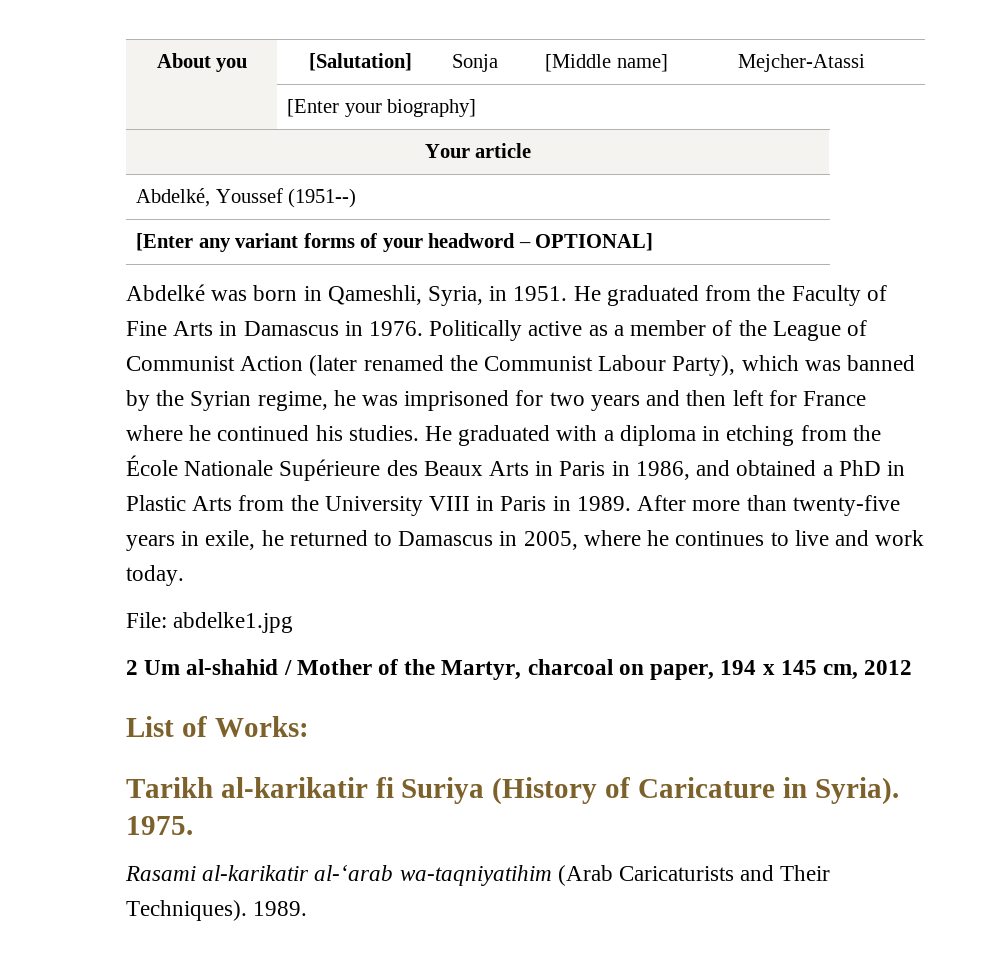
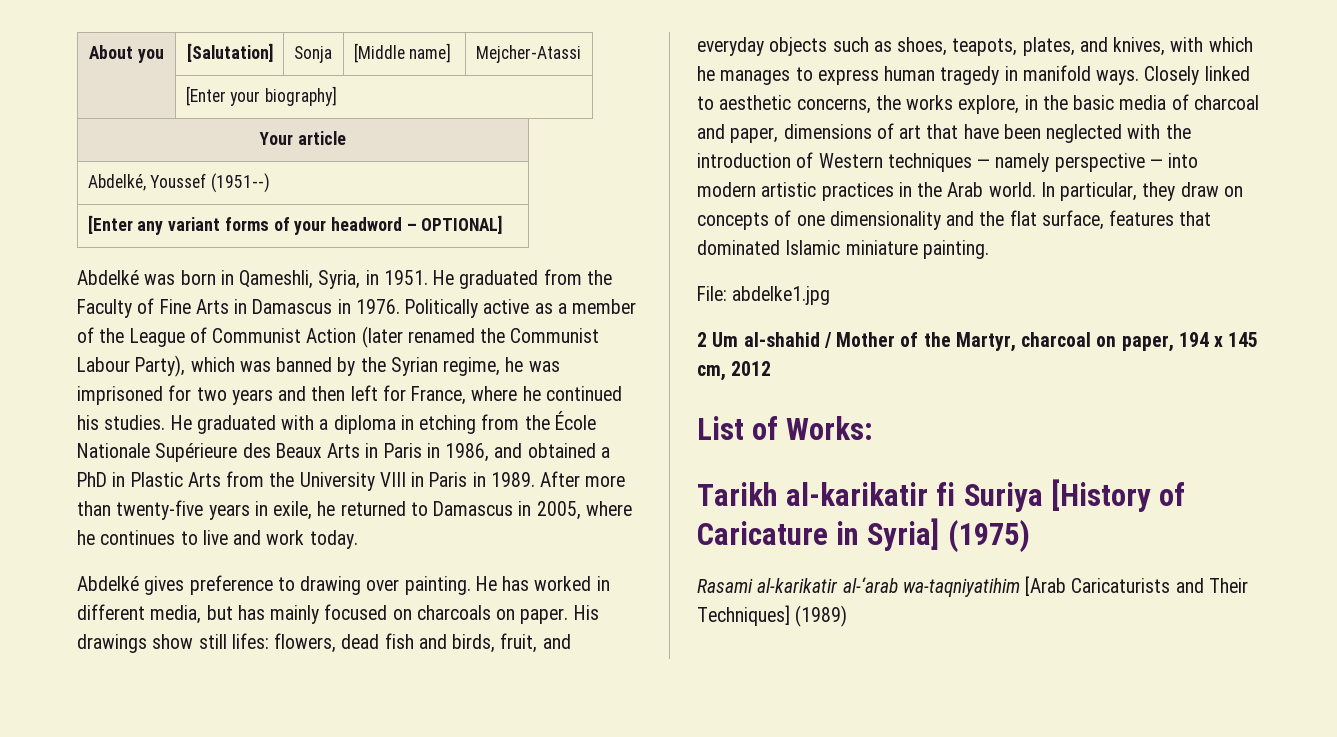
- Politically active as a member of the League of Communist Action (later renamed the Communist Labour Party), which was banned by the Syrian regime, he was imprisoned for two years and then left for France where he continued his studies.
+ Politically active as a member of the League of Communist Action (later renamed the Communist Labour Party), which was banned by the Syrian regime, he was imprisoned for two years and then left for France, where he continued his studies.
+ Abdelké gives preference to drawing over painting. He has worked in different media, but has mainly focused on charcoals on paper. His drawings show still lifes: flowers, dead fish and birds, fruit, and everyday objects such as shoes, teapots, plates, and knives, with which he manages to express human tragedy in manifold ways. Closely linked to aesthetic concerns, the works explore, in the basic media of charcoal and paper, dimensions of art that have been neglected with the introduction of Western techniques — namely perspective — into modern artistic practices in the Arab world. In particular, they draw on concepts of one dimensionality and the flat surface, features that dominated Islamic miniature painting.
- Tarikh al-karikatir fi Suriya (History of Caricature in Syria). 1975.
+ Tarikh al-karikatir fi Suriya [History of Caricature in Syria] (1975)
- Rasami al-karikatir al-‘arab wa-taqniyatihim (Arab Caricaturists and Their Techniques). 1989.
+ Rasami al-karikatir al-‘arab wa-taqniyatihim [Arab Caricaturists and Their Techniques] (1989)

